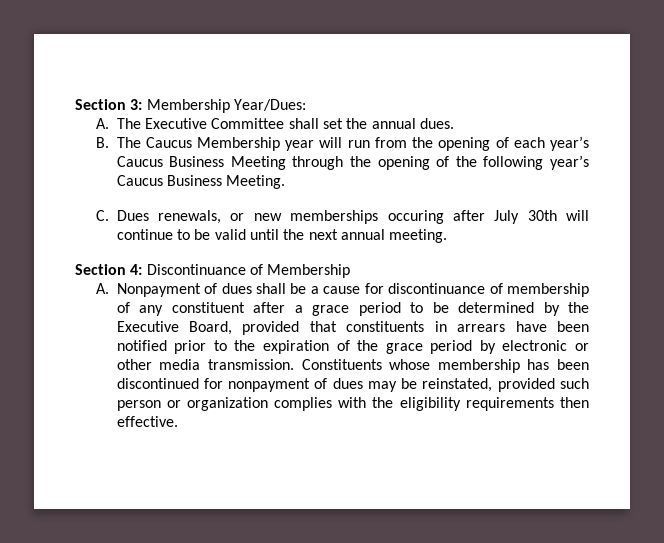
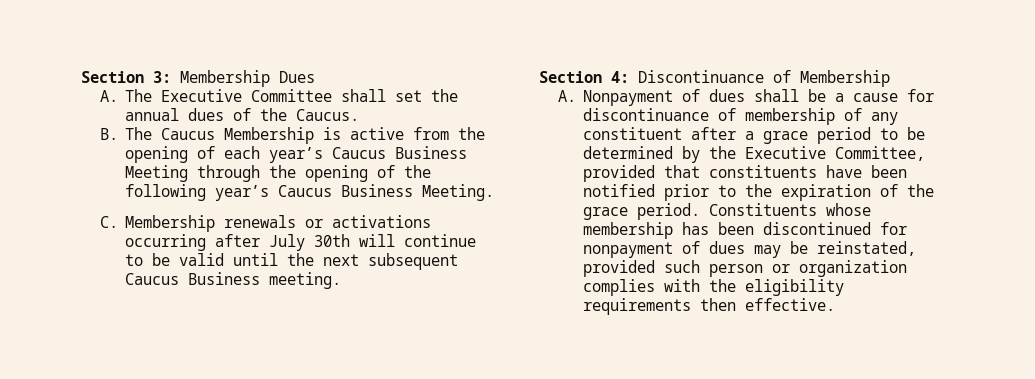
- Section 3: Membership Year/Dues:
+ Section 3: Membership Dues
- A. The Executive Committee shall set the annual dues.
+ A. The Executive Committee shall set the annual dues of the Caucus.
- B. The Caucus Membership year will run from the opening of each year’s Caucus Business Meeting through the opening of the following year’s Caucus Business Meeting.
+ B. The Caucus Membership is active from the opening of each year’s Caucus Business Meeting through the opening of the following year’s Caucus Business Meeting.
- C. Dues renewals, or new memberships occuring after July 30th will continue to be valid until the next annual meeting.
+ C. Membership renewals or activations occurring after July 30th will continue to be valid until the next subsequent Caucus Business meeting.
- A. Nonpayment of dues shall be a cause for discontinuance of membership of any constituent after a grace period to be determined by the Executive Board, provided that constituents in arrears have been notified prior to the expiration of the grace period by electronic or other media transmission.
+ A. Nonpayment of dues shall be a cause for discontinuance of membership of any constituent after a grace period to be determined by the Executive Committee, provided that constituents have been notified prior to the expiration of the grace period.

